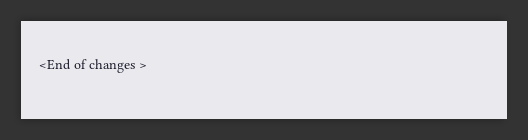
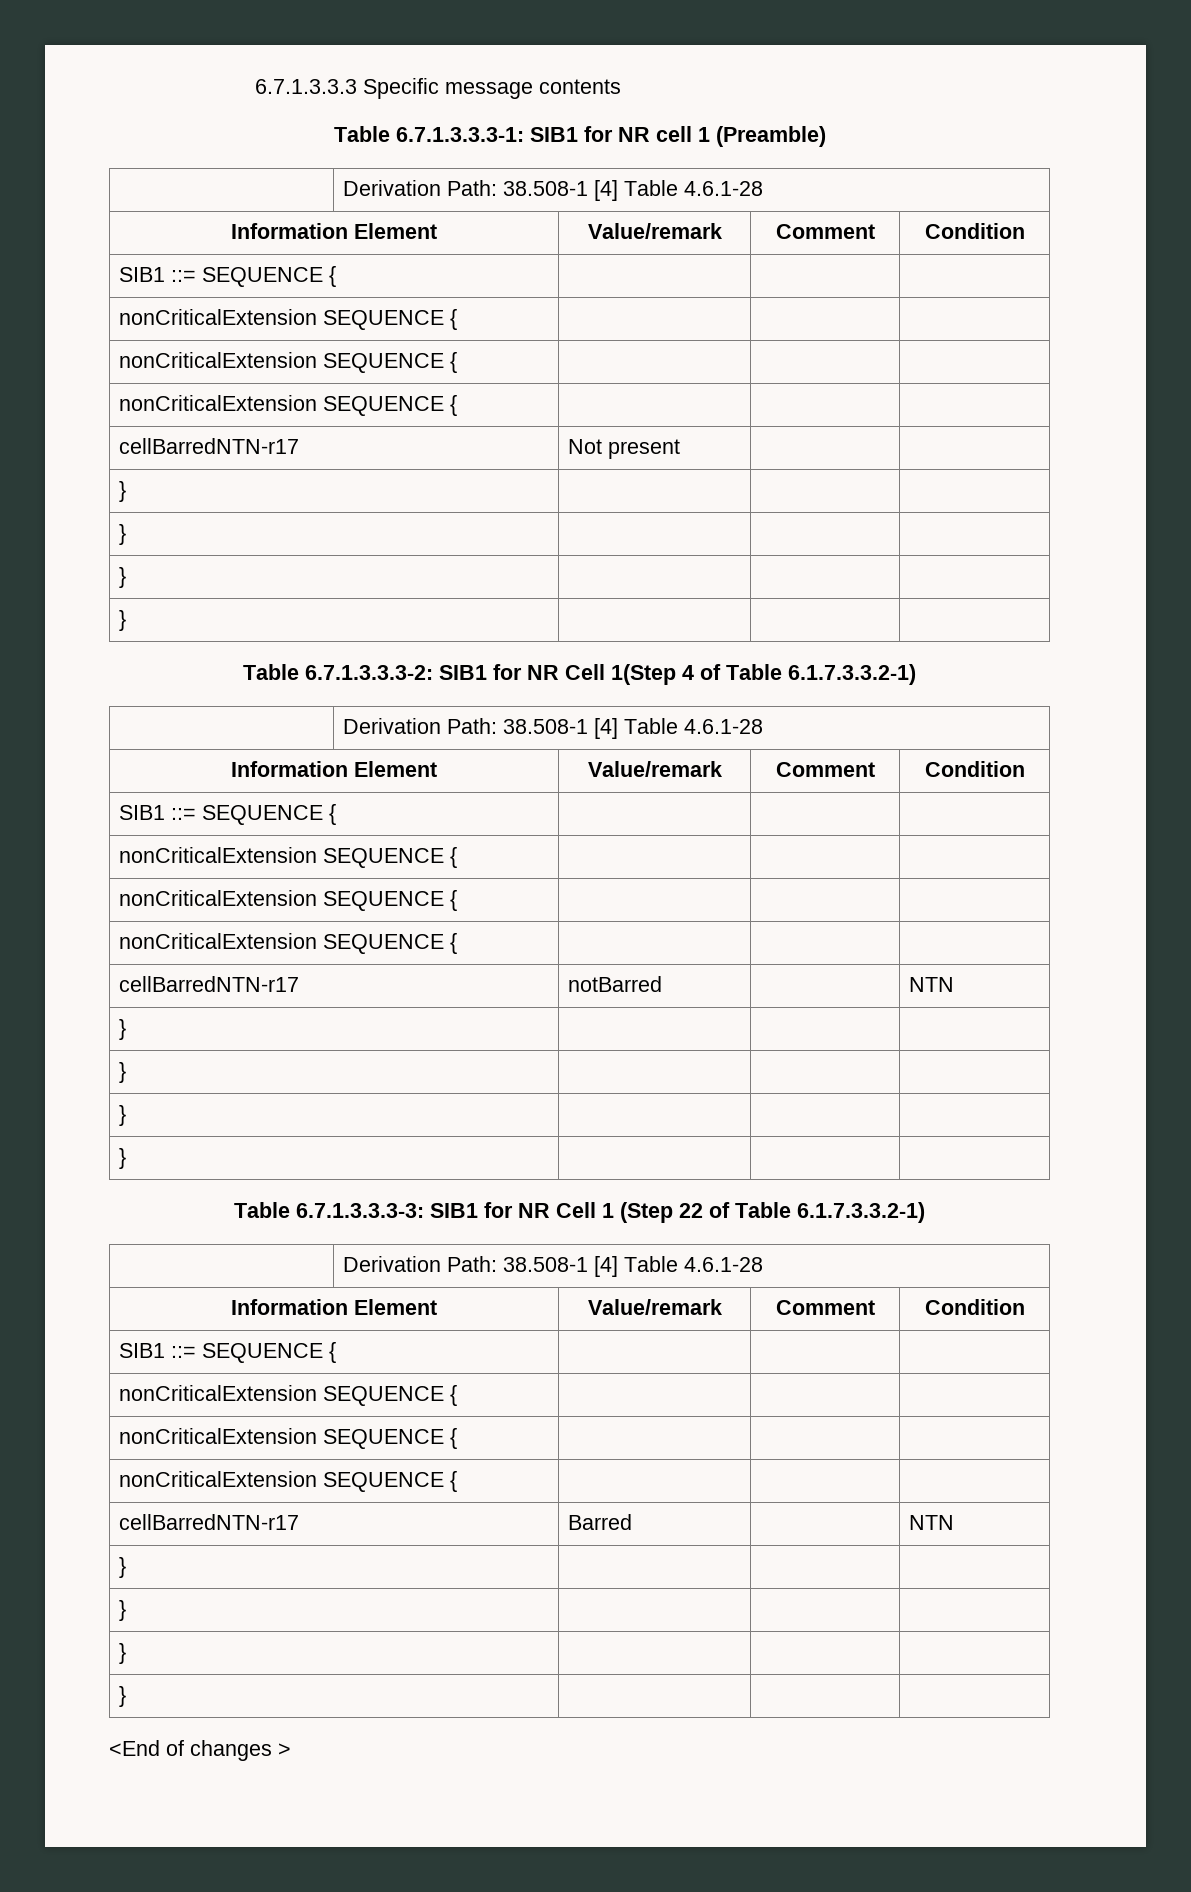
+ 6.7.1.3.3.3 Specific message contents
+ Table 6.7.1.3.3.3-1: SIB1 for NR cell 1 (Preamble)
+ | Derivation Path: 38.508-1 [4] Table 4.6.1-28
+ Information Element | Value/remark | Comment | Condition
+ SIB1 ::= SEQUENCE { | | |
+ nonCriticalExtension SEQUENCE { | | |
+ nonCriticalExtension SEQUENCE { | | |
+ nonCriticalExtension SEQUENCE { | | |
+ cellBarredNTN-r17 | Not present | |
+ } | | |
+ } | | |
+ } | | |
+ } | | |
+ Table 6.7.1.3.3.3-2: SIB1 for NR Cell 1(Step 4 of Table 6.1.7.3.3.2-1)
+ | Derivation Path: 38.508-1 [4] Table 4.6.1-28
+ Information Element | Value/remark | Comment | Condition
+ SIB1 ::= SEQUENCE { | | |
+ nonCriticalExtension SEQUENCE { | | |
+ nonCriticalExtension SEQUENCE { | | |
+ nonCriticalExtension SEQUENCE { | | |
+ cellBarredNTN-r17 | notBarred | | NTN
+ } | | |
+ } | | |
+ } | | |
+ } | | |
+ Table 6.7.1.3.3.3-3: SIB1 for NR Cell 1 (Step 22 of Table 6.1.7.3.3.2-1)
+ | Derivation Path: 38.508-1 [4] Table 4.6.1-28
+ Information Element | Value/remark | Comment | Condition
+ SIB1 ::= SEQUENCE { | | |
+ nonCriticalExtension SEQUENCE { | | |
+ nonCriticalExtension SEQUENCE { | | |
+ nonCriticalExtension SEQUENCE { | | |
+ cellBarredNTN-r17 | Barred | | NTN
+ } | | |
+ } | | |
+ } | | |
+ } | | |

